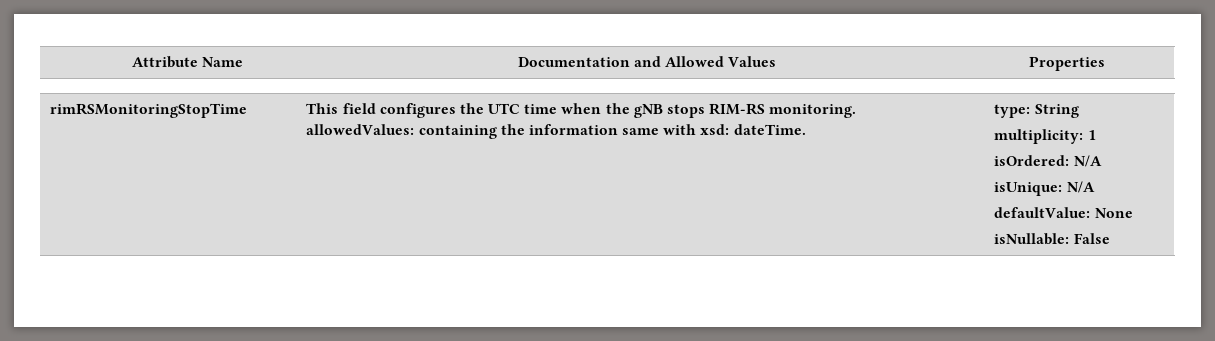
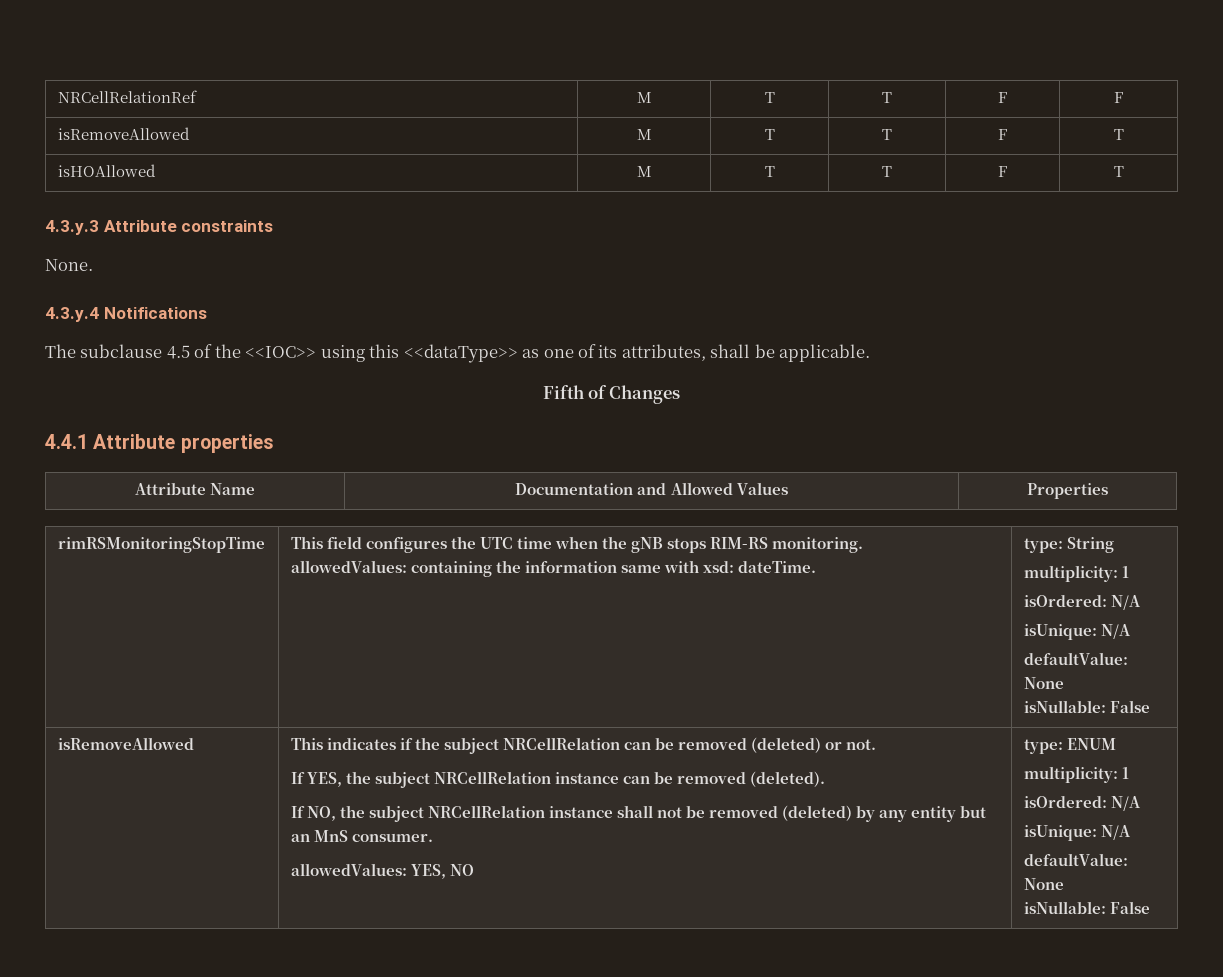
+ NRCellRelationRef | M | T | T | F | F
+ isRemoveAllowed | M | T | T | F | T
+ isHOAllowed | M | T | T | F | T
+ 4.3.y.3 Attribute constraints
+ None.
+ 4.3.y.4 Notifications
+ The subclause 4.5 of the <<IOC>> using this <<dataType>> as one of its attributes, shall be applicable.
+ Fifth of Changes
+ 4.4.1 Attribute properties
+ isRemoveAllowed | This indicates if the subject NRCellRelation can be removed (deleted) or not.
+ If YES, the subject NRCellRelation instance can be removed (deleted).
+ If NO, the subject NRCellRelation instance shall not be removed (deleted) by any entity but an MnS consumer.
+ allowedValues: YES, NO | type: ENUM
+ multiplicity: 1
+ isOrdered: N/A
+ isUnique: N/A
+ defaultValue: None
+ isNullable: False

